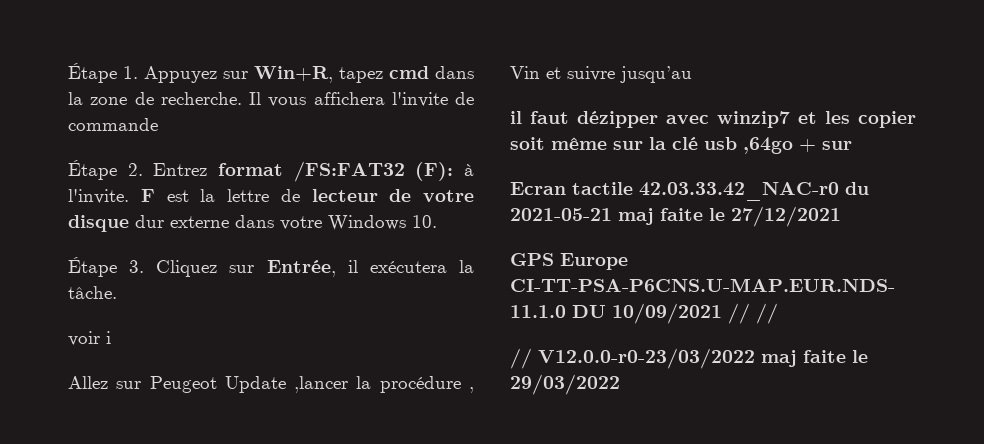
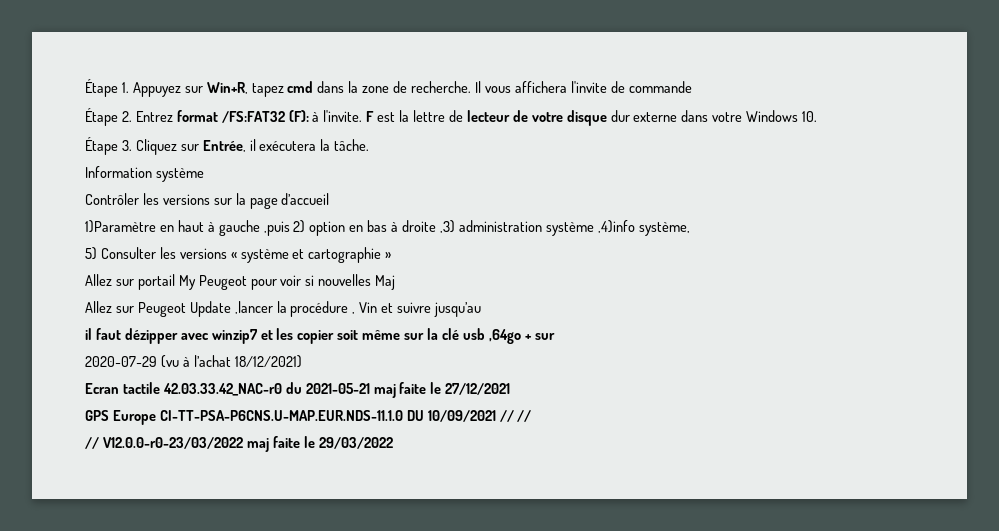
- voir i
+ Information système
+ Contrôler les versions sur la page d’accueil
+ 1)Paramètre en haut à gauche ,puis 2) option en bas à droite ,3) administration système ,4)info système,
+ 5) Consulter les versions « système et cartographie »
+ Allez sur portail My Peugeot pour voir si nouvelles Maj
+ 2020-07-29 (vu à l’achat 18/12/2021)

